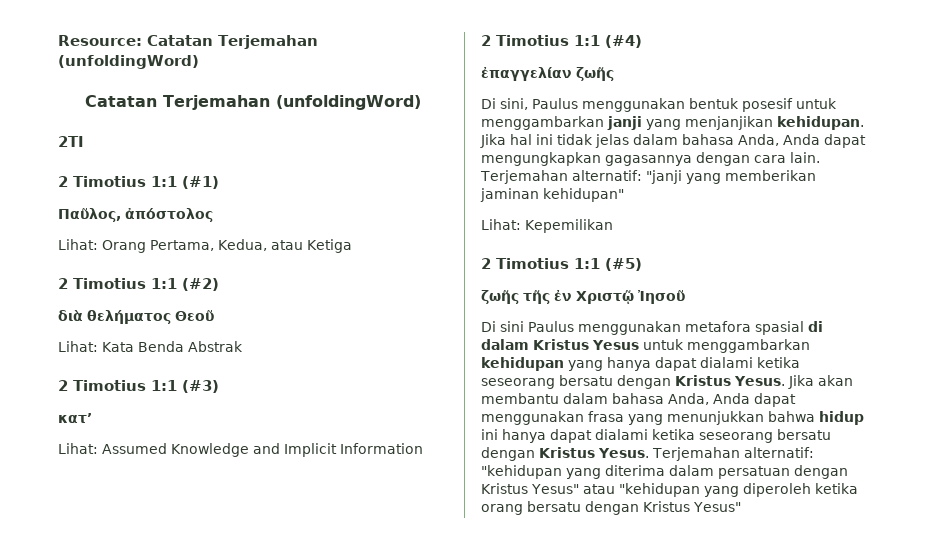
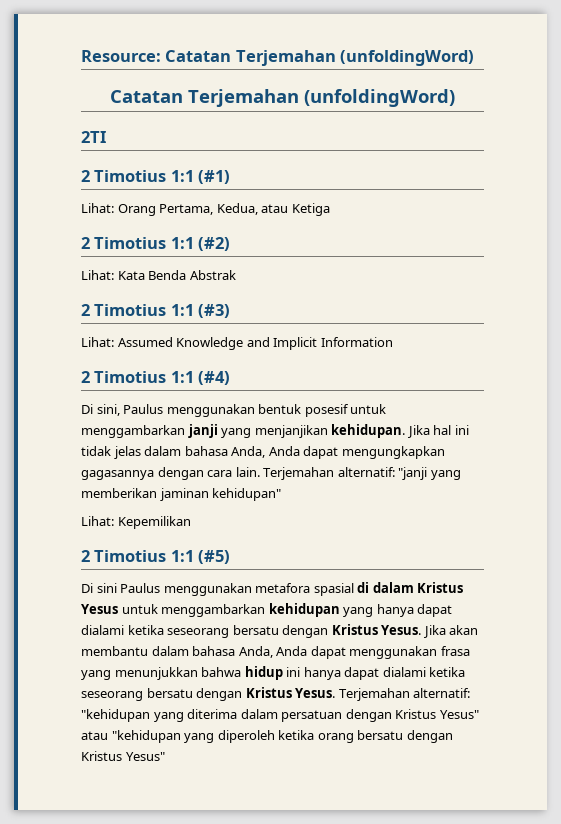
- Παῦλος, ἀπόστολος
- διὰ θελήματος Θεοῦ
- κατ’
- ἐπαγγελίαν ζωῆς
- ζωῆς τῆς ἐν Χριστῷ Ἰησοῦ

